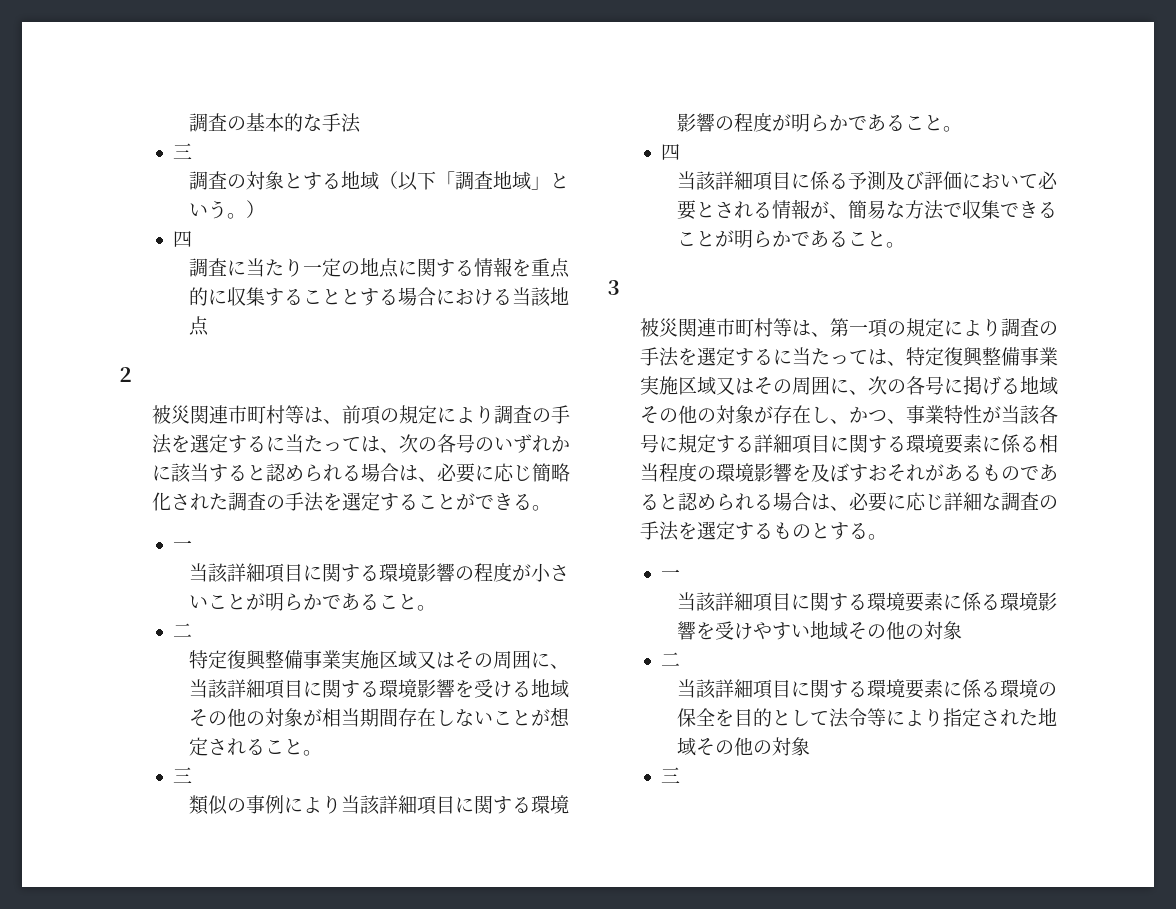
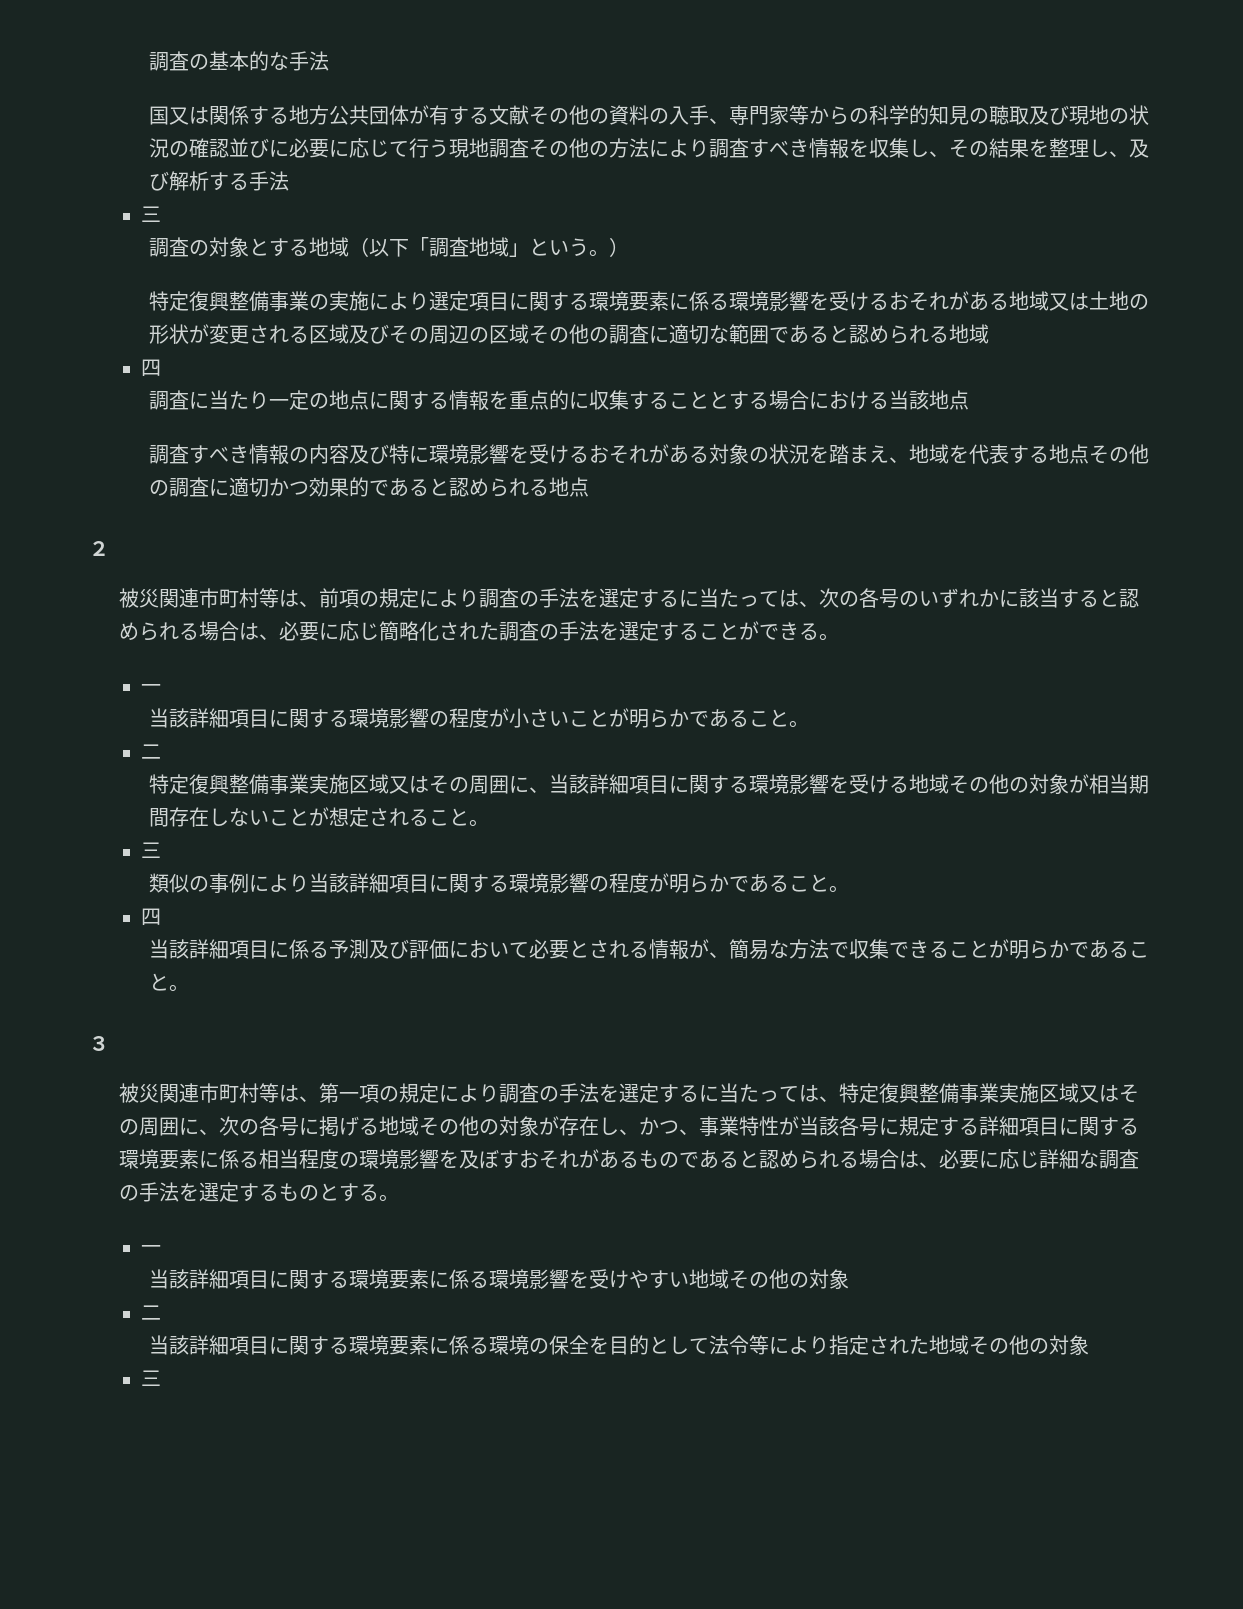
+ 国又は関係する地方公共団体が有する文献その他の資料の入手、専門家等からの科学的知見の聴取及び現地の状況の確認並びに必要に応じて行う現地調査その他の方法により調査すべき情報を収集し、その結果を整理し、及び解析する手法
+ 特定復興整備事業の実施により選定項目に関する環境要素に係る環境影響を受けるおそれがある地域又は土地の形状が変更される区域及びその周辺の区域その他の調査に適切な範囲であると認められる地域
+ 調査すべき情報の内容及び特に環境影響を受けるおそれがある対象の状況を踏まえ、地域を代表する地点その他の調査に適切かつ効果的であると認められる地点

